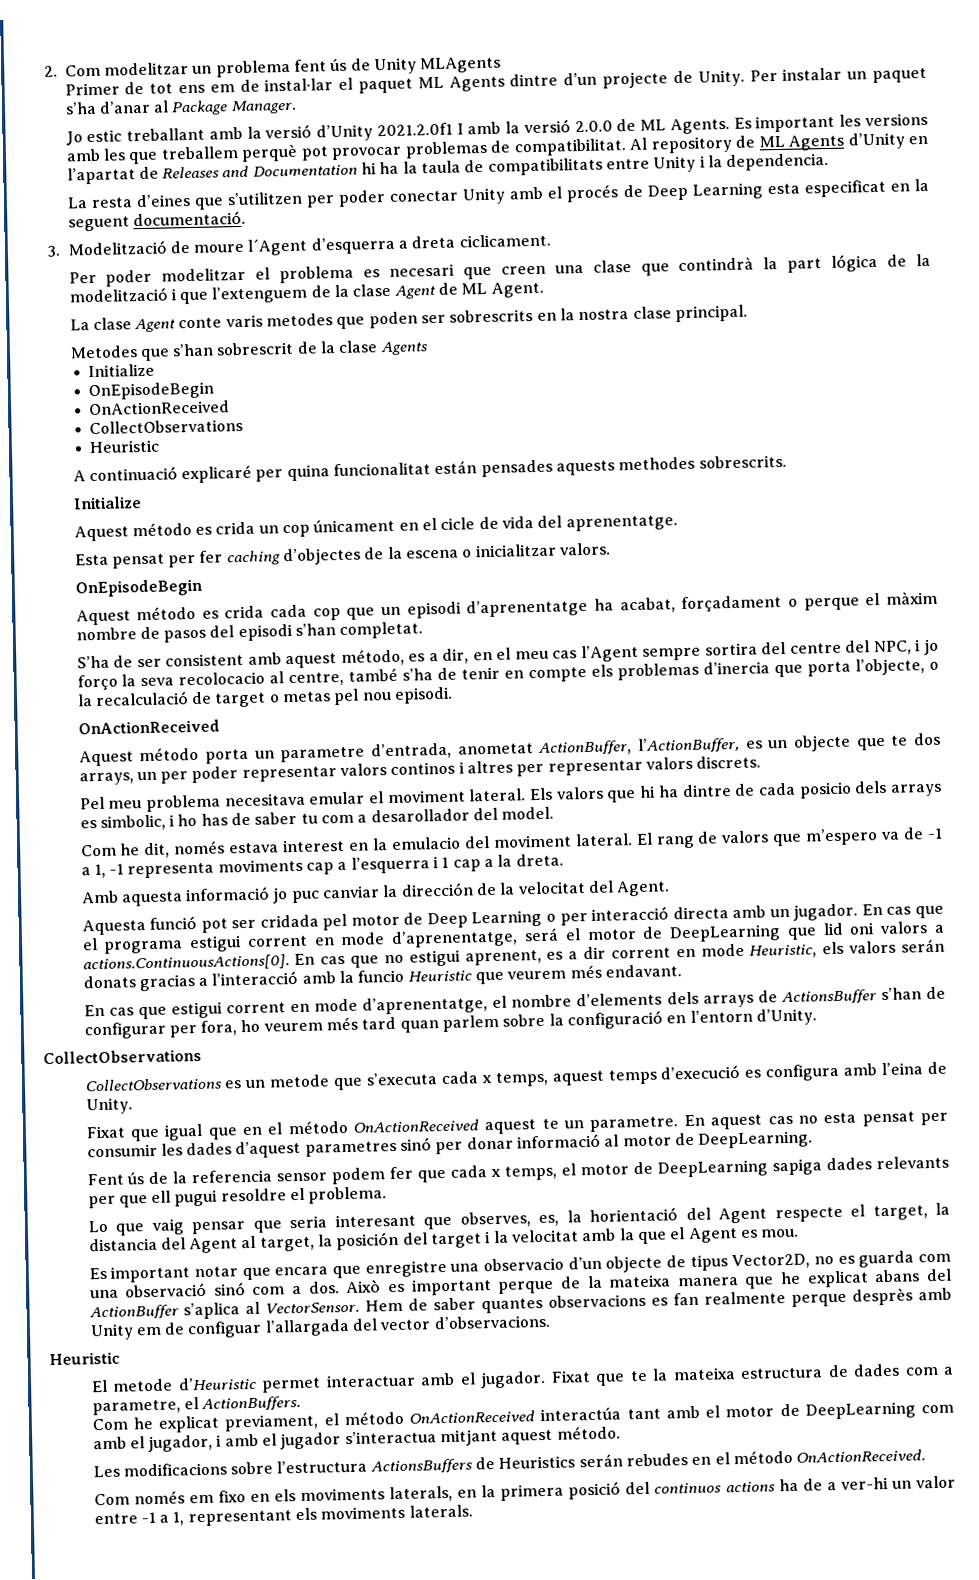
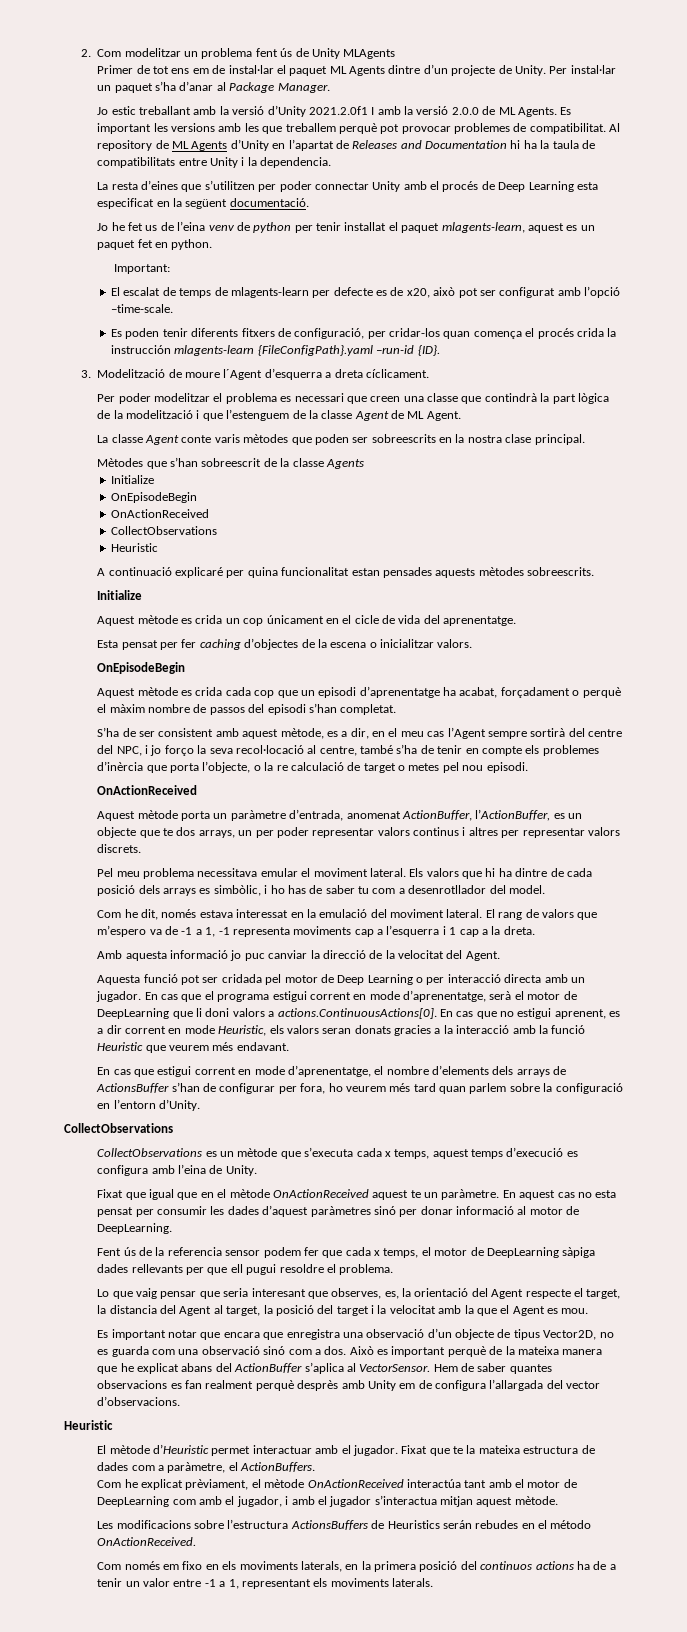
- Per instalar un paquet s’ha d’anar al Package Manager.
+ Per instal·lar un paquet s’ha d’anar al Package Manager.
- Es important les versions amb les que treballem perquè pot provocar problemas de compatibilitat.
+ Es important les versions amb les que treballem perquè pot provocar problemes de compatibilitat.
- La resta d’eines que s’utilitzen per poder conectar Unity amb el procés de Deep Learning esta especificat en la seguent documentació.
+ La resta d’eines que s’utilitzen per poder connectar Unity amb el procés de Deep Learning esta especificat en la següent documentació.
+ Jo he fet us de l’eina venv de python per tenir installat el paquet mlagents-learn, aquest es un paquet fet en python.
+ Important:
+ El escalat de temps de mlagents-learn per defecte es de x20, això pot ser configurat amb l’opció –time-scale.
+ Es poden tenir diferents fitxers de configuració, per cridar-los quan comença el procés crida la instrucción mlagents-learn {FileConfigPath}.yaml –run-id {ID}.
- 3. Modelització de moure l´Agent d’esquerra a dreta ciclicament.
+ 3. Modelització de moure l´Agent d’esquerra a dreta cíclicament.
- Per poder modelitzar el problema es necesari que creen una clase que contindrà la part lógica de la modelització i que l’extenguem de la clase Agent de ML Agent.
+ Per poder modelitzar el problema es necessari que creen una classe que contindrà la part lògica de la modelització i que l’estenguem de la classe Agent de ML Agent.
- La clase Agent conte varis metodes que poden ser sobrescrits en la nostra clase principal.
+ La classe Agent conte varis mètodes que poden ser sobreescrits en la nostra clase principal.
- Metodes que s’han sobrescrit de la clase Agents
+ Mètodes que s’han sobreescrit de la classe Agents
- A continuació explicaré per quina funcionalitat están pensades aquests methodes sobrescrits.
+ A continuació explicaré per quina funcionalitat estan pensades aquests mètodes sobreescrits.
- Aquest método es crida un cop únicament en el cicle de vida del aprenentatge.
+ Aquest mètode es crida un cop únicament en el cicle de vida del aprenentatge.
- Aquest método es crida cada cop que un episodi d’aprenentatge ha acabat, forçadament o perque el màxim nombre de pasos del episodi s’han completat.
+ Aquest mètode es crida cada cop que un episodi d’aprenentatge ha acabat, forçadament o perquè el màxim nombre de passos del episodi s’han completat.
- S’ha de ser consistent amb aquest método, es a dir, en el meu cas l’Agent sempre sortira del centre del NPC, i jo forço la seva recolocacio al centre, també s’ha de tenir en compte els problemas d’inercia que porta l’objecte, o la recalculació de target o metas pel nou episodi.
+ S’ha de ser consistent amb aquest mètode, es a dir, en el meu cas l’Agent sempre sortirà del centre del NPC, i jo forço la seva recol·locació al centre, també s’ha de tenir en compte els problemes d’inèrcia que porta l’objecte, o la re calculació de target o metes pel nou episodi.
- Aquest método porta un parametre d’entrada, anometat ActionBuffer, l’ActionBuffer, es un objecte que te dos arrays, un per poder representar valors continos i altres per representar valors discrets.
+ Aquest mètode porta un paràmetre d’entrada, anomenat ActionBuffer, l’ActionBuffer, es un objecte que te dos arrays, un per poder representar valors continus i altres per representar valors discrets.
- Pel meu problema necesitava emular el moviment lateral.
+ Pel meu problema necessitava emular el moviment lateral.
- Els valors que hi ha dintre de cada posicio dels arrays es simbolic, i ho has de saber tu com a desarollador del model.
+ Els valors que hi ha dintre de cada posició dels arrays es simbòlic, i ho has de saber tu com a desenrotllador del model.
- Com he dit, només estava interest en la emulacio del moviment lateral.
+ Com he dit, només estava interessat en la emulació del moviment lateral.
- Amb aquesta informació jo puc canviar la dirección de la velocitat del Agent.
+ Amb aquesta informació jo puc canviar la direcció de la velocitat del Agent.
- En cas que el programa estigui corrent en mode d’aprenentatge, será el motor de DeepLearning que lid oni valors a actions.ContinuousActions[0]. En cas que no estigui aprenent, es a dir corrent en mode Heuristic, els valors serán donats gracias a l’interacció amb la funcio Heuristic que veurem més endavant.
+ En cas que el programa estigui corrent en mode d’aprenentatge, serà el motor de DeepLearning que li doni valors a actions.ContinuousActions[0]. En cas que no estigui aprenent, es a dir corrent en mode Heuristic, els valors seran donats gracies a la interacció amb la funció Heuristic que veurem més endavant.
- CollectObservations es un metode que s’executa cada x temps, aquest temps d’execució es configura amb l’eina de Unity.
+ CollectObservations es un mètode que s’executa cada x temps, aquest temps d’execució es configura amb l’eina de Unity.
- Fixat que igual que en el método OnActionReceived aquest te un parametre.
+ Fixat que igual que en el mètode OnActionReceived aquest te un paràmetre.
- En aquest cas no esta pensat per consumir les dades d’aquest parametres sinó per donar informació al motor de DeepLearning.
+ En aquest cas no esta pensat per consumir les dades d’aquest paràmetres sinó per donar informació al motor de DeepLearning.
- Fent ús de la referencia sensor podem fer que cada x temps, el motor de DeepLearning sapiga dades relevants per que ell pugui resoldre el problema.
+ Fent ús de la referencia sensor podem fer que cada x temps, el motor de DeepLearning sàpiga dades rellevants per que ell pugui resoldre el problema.
- Lo que vaig pensar que seria interesant que observes, es, la horientació del Agent respecte el target, la distancia del Agent al target, la posición del target i la velocitat amb la que el Agent es mou.
+ Lo que vaig pensar que seria interesant que observes, es, la orientació del Agent respecte el target, la distancia del Agent al target, la posició del target i la velocitat amb la que el Agent es mou.
- Es important notar que encara que enregistre una observacio d’un objecte de tipus Vector2D, no es guarda com una observació sinó com a dos.
+ Es important notar que encara que enregistra una observació d’un objecte de tipus Vector2D, no es guarda com una observació sinó com a dos.
- Això es important perque de la mateixa manera que he explicat abans del ActionBuffer s’aplica al VectorSensor.
+ Això es important perquè de la mateixa manera que he explicat abans del ActionBuffer s’aplica al VectorSensor.
- Hem de saber quantes observacions es fan realmente perque desprès amb Unity em de configuar l’allargada del vector d’observacions.
+ Hem de saber quantes observacions es fan realment perquè desprès amb Unity em de configura l’allargada del vector d’observacions.
- El metode d’Heuristic permet interactuar amb el jugador.
+ El mètode d’Heuristic permet interactuar amb el jugador.
- Fixat que te la mateixa estructura de dades com a parametre, el ActionBuffers.
+ Fixat que te la mateixa estructura de dades com a paràmetre, el ActionBuffers.
- Com he explicat previament, el método OnActionReceived interactúa tant amb el motor de DeepLearning com amb el jugador, i amb el jugador s’interactua mitjant aquest método.
+ Com he explicat prèviament, el mètode OnActionReceived interactúa tant amb el motor de DeepLearning com amb el jugador, i amb el jugador s’interactua mitjan aquest mètode.
- Com només em fixo en els moviments laterals, en la primera posició del continuos actions ha de a ver-hi un valor entre -1 a 1, representant els moviments laterals.
+ Com només em fixo en els moviments laterals, en la primera posició del continuos actions ha de a tenir un valor entre -1 a 1, representant els moviments laterals.

